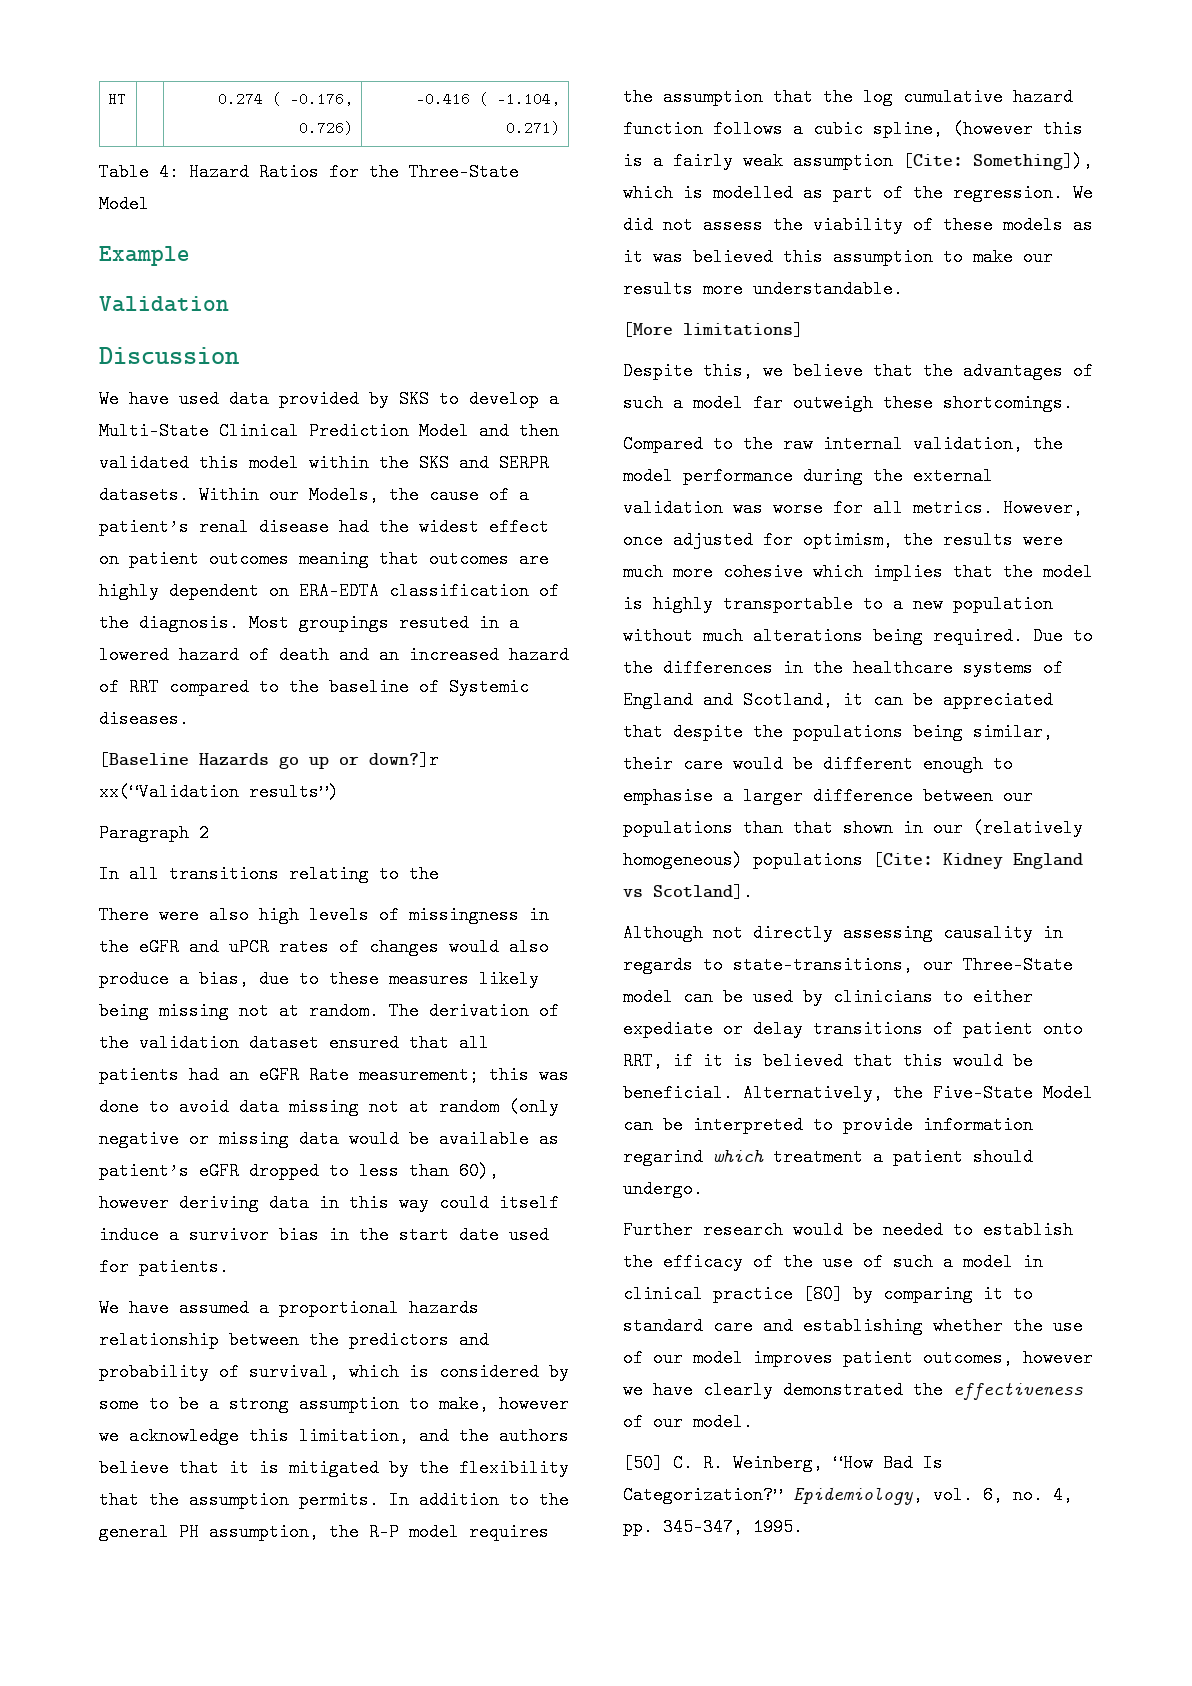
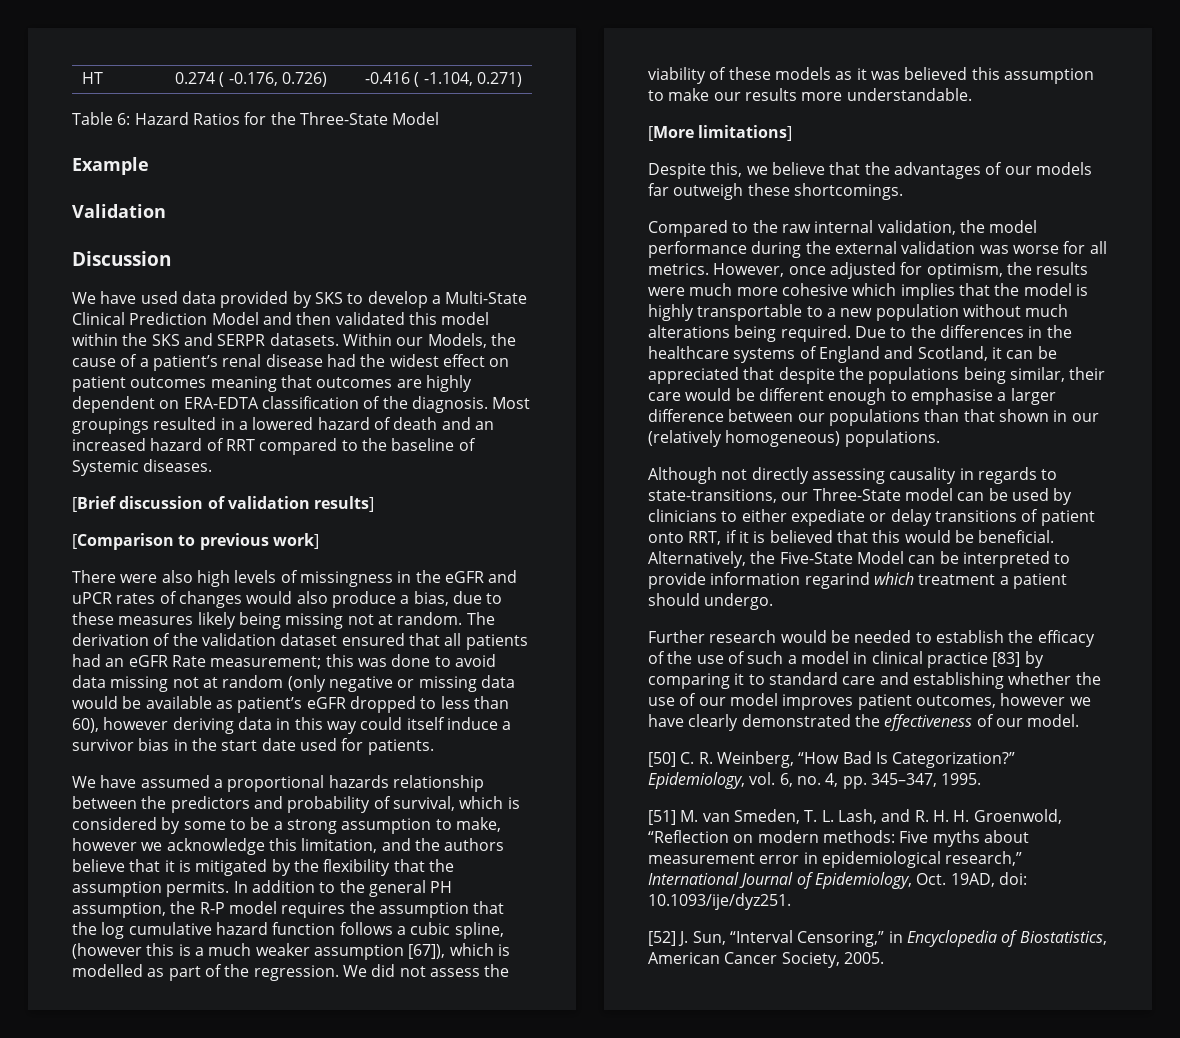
- Table 4: Hazard Ratios for the Three-State Model
+ Table 6: Hazard Ratios for the Three-State Model
- Most groupings resuted in a lowered hazard of death and an increased hazard of RRT compared to the baseline of Systemic diseases.
+ Most groupings resulted in a lowered hazard of death and an increased hazard of RRT compared to the baseline of Systemic diseases.
- [Baseline Hazards go up or down?]r xx(“Validation results”)
- Paragraph 2
- In all transitions relating to the
+ [Brief discussion of validation results]
+ [Comparison to previous work]
- In addition to the general PH assumption, the R-P model requires the assumption that the log cumulative hazard function follows a cubic spline, (however this is a fairly weak assumption [Cite: Something]), which is modelled as part of the regression.
+ In addition to the general PH assumption, the R-P model requires the assumption that the log cumulative hazard function follows a cubic spline, (however this is a much weaker assumption [67]), which is modelled as part of the regression.
- Despite this, we believe that the advantages of such a model far outweigh these shortcomings.
+ Despite this, we believe that the advantages of our models far outweigh these shortcomings.
- Due to the differences in the healthcare systems of England and Scotland, it can be appreciated that despite the populations being similar, their care would be different enough to emphasise a larger difference between our populations than that shown in our (relatively homogeneous) populations [Cite: Kidney England vs Scotland].
+ Due to the differences in the healthcare systems of England and Scotland, it can be appreciated that despite the populations being similar, their care would be different enough to emphasise a larger difference between our populations than that shown in our (relatively homogeneous) populations.
- Further research would be needed to establish the efficacy of the use of such a model in clinical practice [80] by comparing it to standard care and establishing whether the use of our model improves patient outcomes, however we have clearly demonstrated the effectiveness of our model.
+ Further research would be needed to establish the efficacy of the use of such a model in clinical practice [83] by comparing it to standard care and establishing whether the use of our model improves patient outcomes, however we have clearly demonstrated the effectiveness of our model.
+ [51] M. van Smeden, T. L. Lash, and R. H. H. Groenwold, “Reflection on modern methods: Five myths about measurement error in epidemiological research,” International Journal of Epidemiology, Oct. 19AD, doi: 10.1093/ije/dyz251.
+ [52] J. Sun, “Interval Censoring,” in Encyclopedia of Biostatistics, American Cancer Society, 2005.

